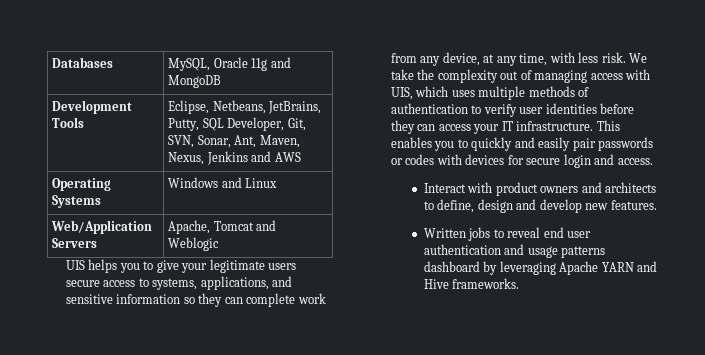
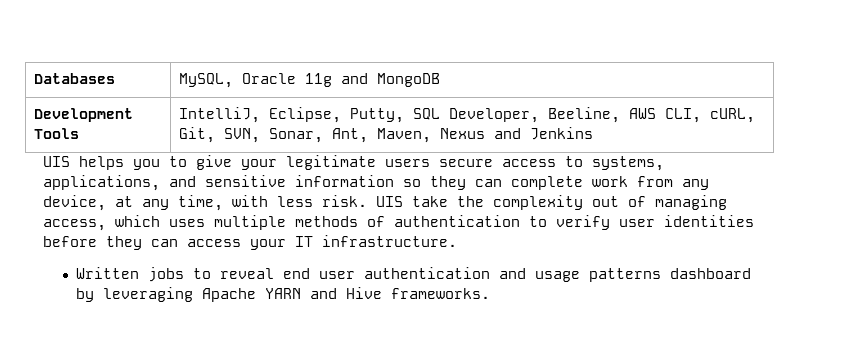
- Development Tools | Eclipse, Netbeans, JetBrains, Putty, SQL Developer, Git, SVN, Sonar, Ant, Maven, Nexus, Jenkins and AWS
- Operating Systems | Windows and Linux
- Web/Application Servers | Apache, Tomcat and Weblogic
+ Development Tools | IntelliJ, Eclipse, Putty, SQL Developer, Beeline, AWS CLI, cURL, Git, SVN, Sonar, Ant, Maven, Nexus and Jenkins
- We take the complexity out of managing access with UIS, which uses multiple methods of authentication to verify user identities before they can access your IT infrastructure. This enables you to quickly and easily pair passwords or codes with devices for secure login and access.
- Interact with product owners and architects to define, design and develop new features.
+ UIS take the complexity out of managing access, which uses multiple methods of authentication to verify user identities before they can access your IT infrastructure.

